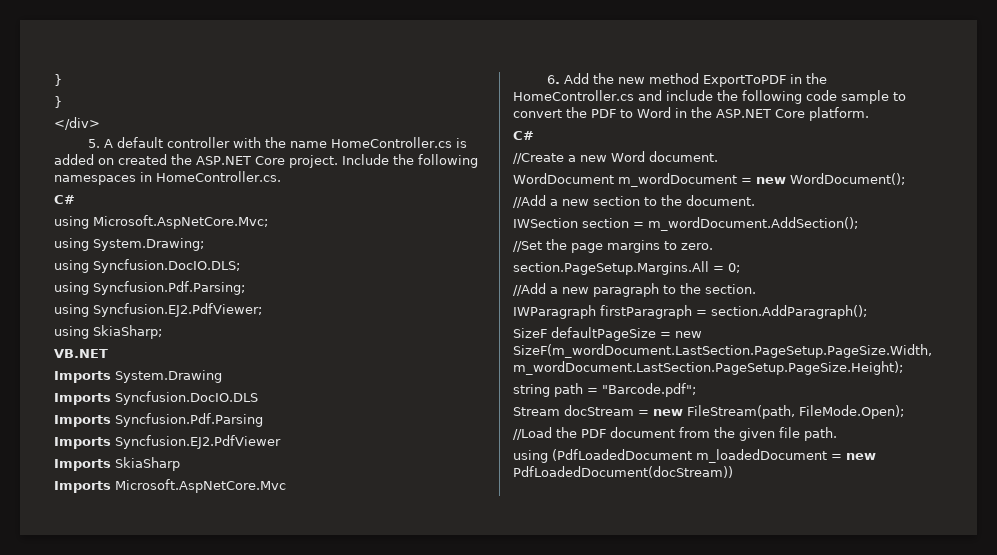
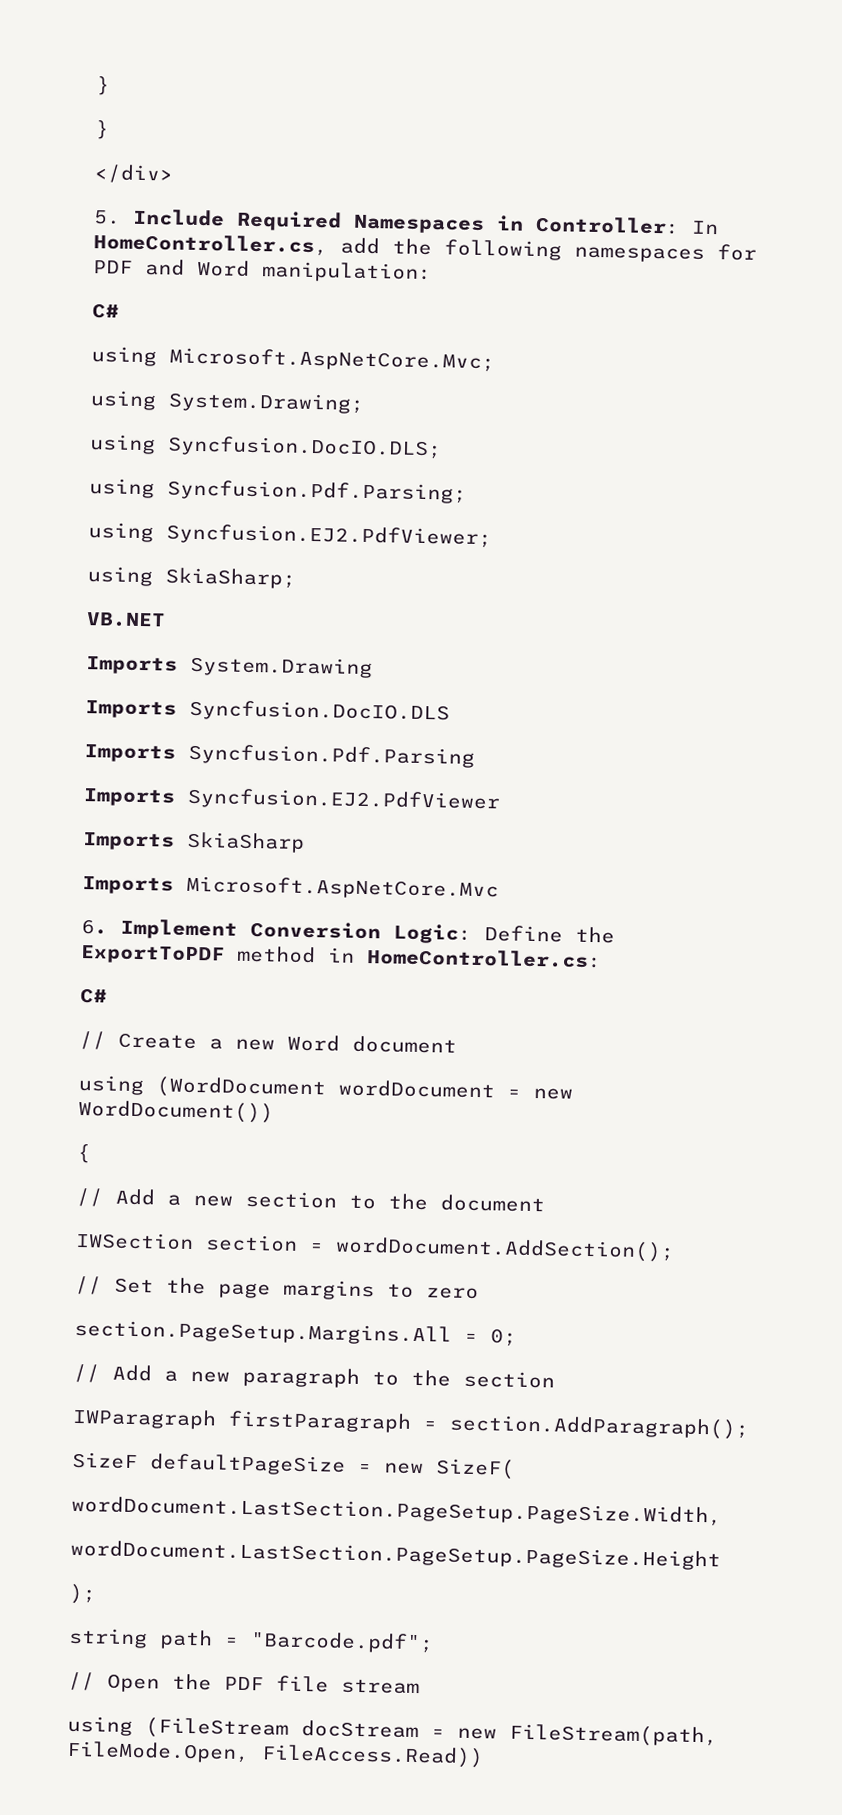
- 5. A default controller with the name HomeController.cs is added on created the ASP.NET Core project. Include the following namespaces in HomeController.cs.
+ 5. Include Required Namespaces in Controller: In HomeController.cs, add the following namespaces for PDF and Word manipulation:
- 6. Add the new method ExportToPDF in the HomeController.cs and include the following code sample to convert the PDF to Word in the ASP.NET Core platform.
+ 6. Implement Conversion Logic: Define the ExportToPDF method in HomeController.cs:
  C#
- //Create a new Word document.
- WordDocument m_wordDocument = new WordDocument();
- //Add a new section to the document.
+ // Create a new Word document
+ using (WordDocument wordDocument = new WordDocument())
+ {
+ // Add a new section to the document
- IWSection section = m_wordDocument.AddSection();
- //Set the page margins to zero.
+ IWSection section = wordDocument.AddSection();
+ // Set the page margins to zero
- //Add a new paragraph to the section.
+ // Add a new paragraph to the section
- SizeF defaultPageSize = new SizeF(m_wordDocument.LastSection.PageSetup.PageSize.Width, m_wordDocument.LastSection.PageSetup.PageSize.Height);
+ SizeF defaultPageSize = new SizeF(
+ wordDocument.LastSection.PageSetup.PageSize.Width,
+ wordDocument.LastSection.PageSetup.PageSize.Height
+ );
- Stream docStream = new FileStream(path, FileMode.Open);
- //Load the PDF document from the given file path.
- using (PdfLoadedDocument m_loadedDocument = new PdfLoadedDocument(docStream))
+ // Open the PDF file stream
+ using (FileStream docStream = new FileStream(path, FileMode.Open, FileAccess.Read))

